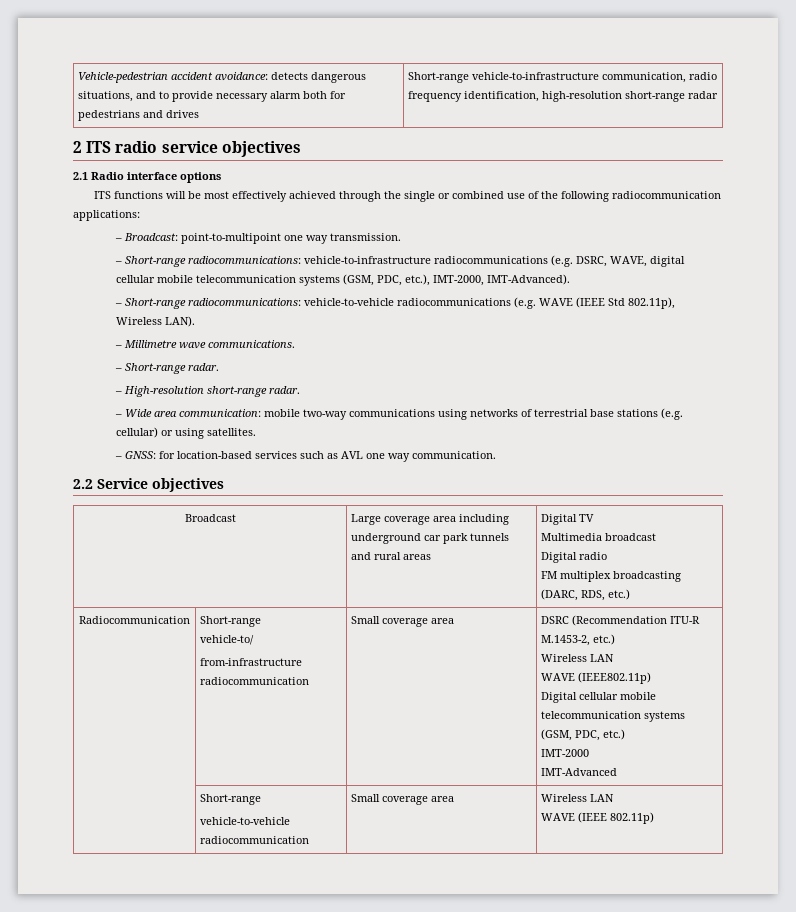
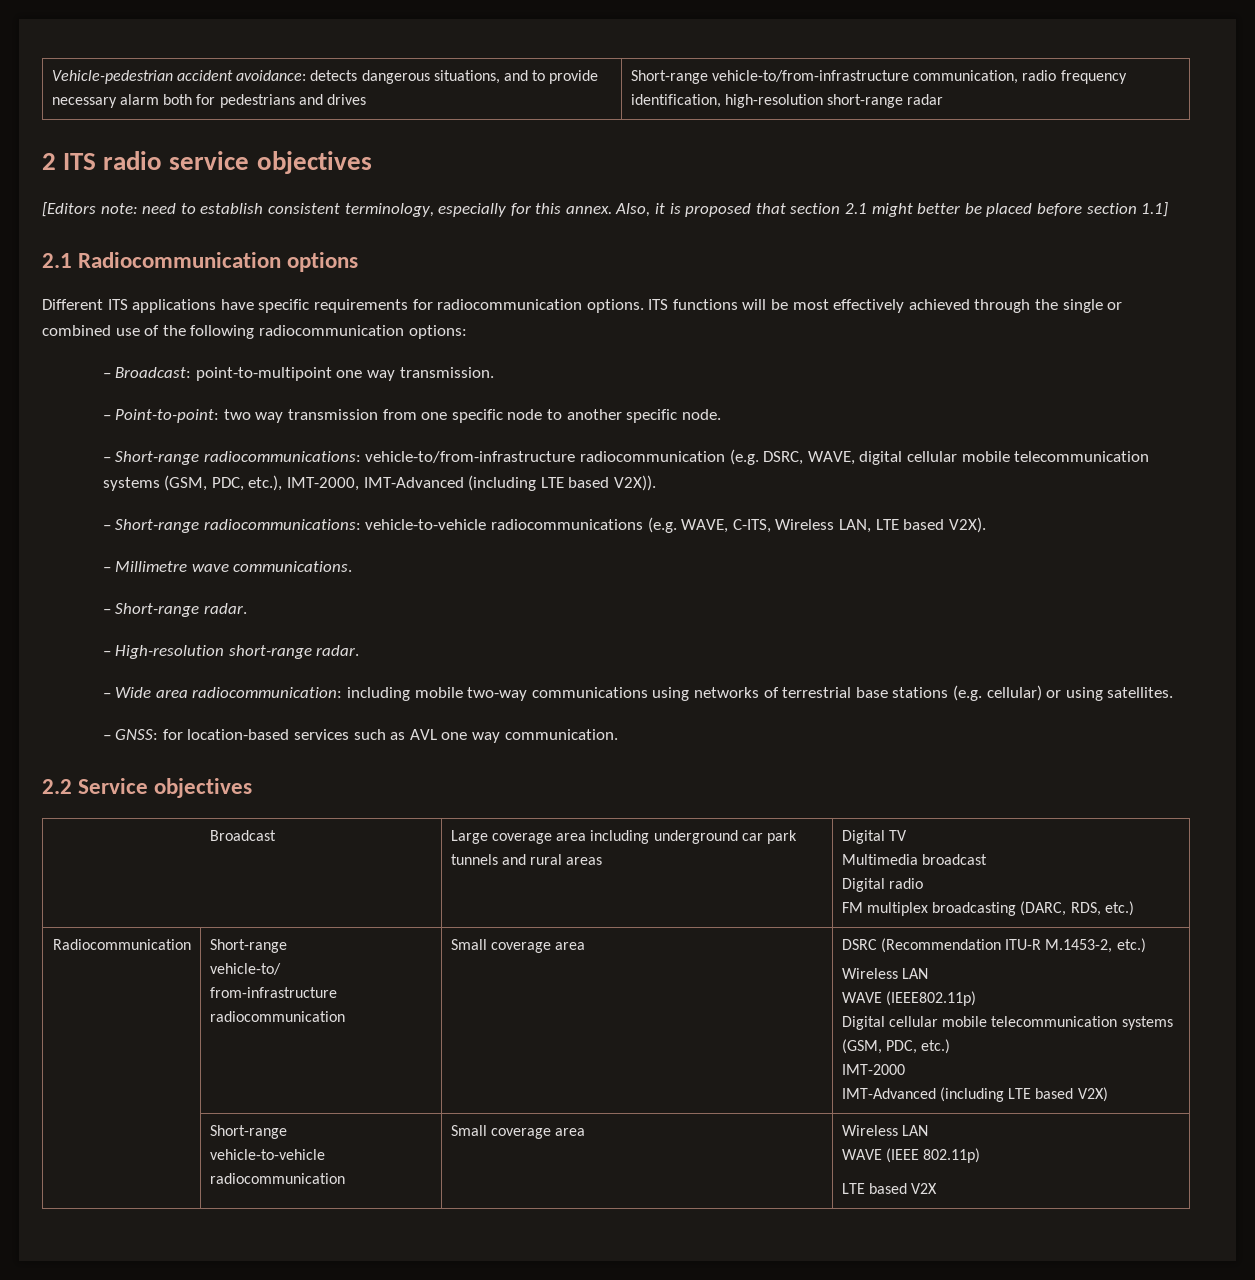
- Vehicle-pedestrian accident avoidance: detects dangerous situations, and to provide necessary alarm both for pedestrians and drives | Short-range vehicle-to-infrastructure communication, radio frequency identification, high-resolution short-range radar
+ Vehicle-pedestrian accident avoidance: detects dangerous situations, and to provide necessary alarm both for pedestrians and drives | Short-range vehicle-to/from-infrastructure communication, radio frequency identification, high-resolution short-range radar
- 2.1 Radio interface options
- ITS functions will be most effectively achieved through the single or combined use of the following radiocommunication applications:
+ [Editors note: need to establish consistent terminology, especially for this annex. Also, it is proposed that section 2.1 might better be placed before section 1.1]
+ 2.1 Radiocommunication options
+ Different ITS applications have specific requirements for radiocommunication options. ITS functions will be most effectively achieved through the single or combined use of the following radiocommunication options:
- – Short-range radiocommunications: vehicle-to-infrastructure radiocommunications (e.g. DSRC, WAVE, digital cellular mobile telecommunication systems (GSM, PDC, etc.), IMT-2000, IMT-Advanced).
+ – Point-to-point: two way transmission from one specific node to another specific node.
+ – Short-range radiocommunications: vehicle-to/from-infrastructure radiocommunication (e.g. DSRC, WAVE, digital cellular mobile telecommunication systems (GSM, PDC, etc.), IMT-2000, IMT-Advanced (including LTE based V2X)).
- – Short-range radiocommunications: vehicle-to-vehicle radiocommunications (e.g. WAVE (IEEE Std 802.11p), Wireless LAN).
+ – Short-range radiocommunications: vehicle-to-vehicle radiocommunications (e.g. WAVE, C-ITS, Wireless LAN, LTE based V2X).
- – Wide area communication: mobile two-way communications using networks of terrestrial base stations (e.g. cellular) or using satellites.
+ – Wide area radiocommunication: including mobile two-way communications using networks of terrestrial base stations (e.g. cellular) or using satellites.
  Radiocommunication | Short-range
  vehicle-to/
  from-infrastructure radiocommunication | Small coverage area | DSRC (Recommendation ITU-R M.1453-2, etc.)
  Wireless LAN
  WAVE (IEEE802.11p)
  Digital cellular mobile telecommunication systems (GSM, PDC, etc.)
  IMT-2000
- IMT-Advanced
+ IMT-Advanced (including LTE based V2X)
  | Short-range
  vehicle-to-vehicle radiocommunication | Small coverage area | Wireless LAN
  WAVE (IEEE 802.11p)
+ LTE based V2X

